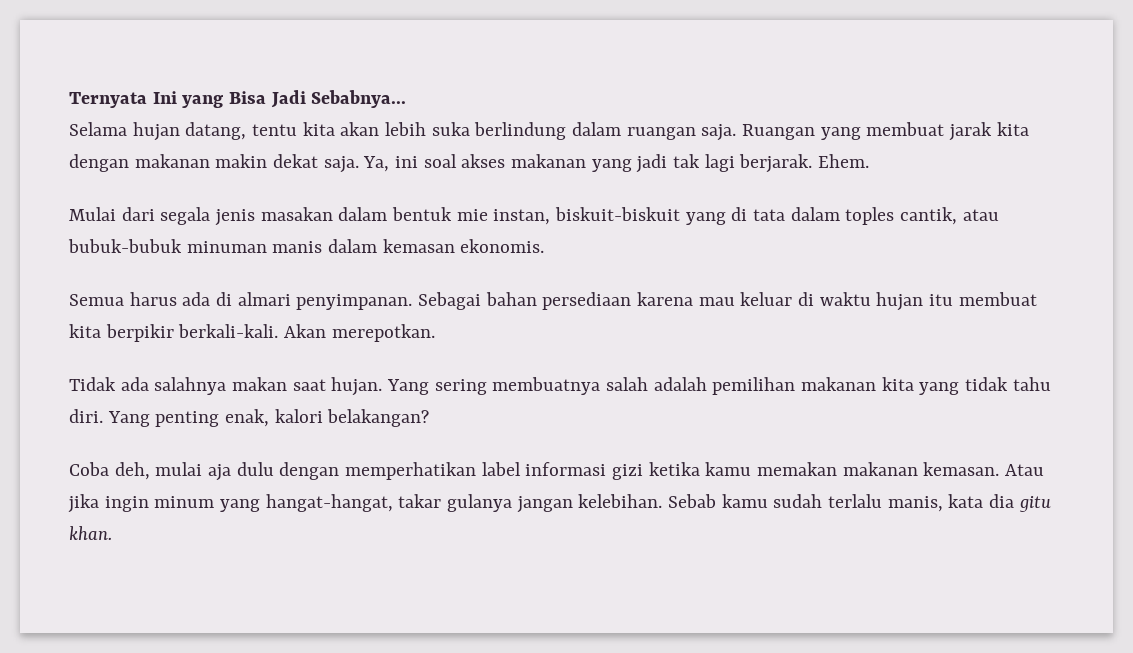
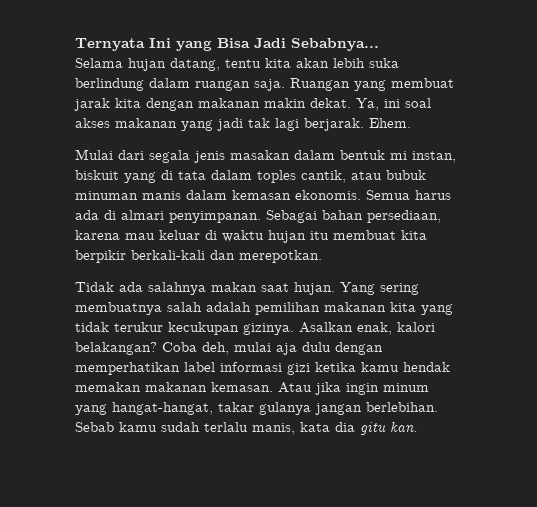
- Ruangan yang membuat jarak kita dengan makanan makin dekat saja.
+ Ruangan yang membuat jarak kita dengan makanan makin dekat.
- Mulai dari segala jenis masakan dalam bentuk mie instan, biskuit-biskuit yang di tata dalam toples cantik, atau bubuk-bubuk minuman manis dalam kemasan ekonomis.
- Semua harus ada di almari penyimpanan.
+ Mulai dari segala jenis masakan dalam bentuk mi instan, biskuit yang di tata dalam toples cantik, atau bubuk minuman manis dalam kemasan ekonomis. Semua harus ada di almari penyimpanan.
- Sebagai bahan persediaan karena mau keluar di waktu hujan itu membuat kita berpikir berkali-kali. Akan merepotkan.
+ Sebagai bahan persediaan, karena mau keluar di waktu hujan itu membuat kita berpikir berkali-kali dan merepotkan.
- Yang sering membuatnya salah adalah pemilihan makanan kita yang tidak tahu diri. Yang penting enak, kalori belakangan?
- Coba deh, mulai aja dulu dengan memperhatikan label informasi gizi ketika kamu memakan makanan kemasan.
+ Yang sering membuatnya salah adalah pemilihan makanan kita yang tidak terukur kecukupan gizinya. Asalkan enak, kalori belakangan? Coba deh, mulai aja dulu dengan memperhatikan label informasi gizi ketika kamu hendak memakan makanan kemasan.
- Atau jika ingin minum yang hangat-hangat, takar gulanya jangan kelebihan.
+ Atau jika ingin minum yang hangat-hangat, takar gulanya jangan berlebihan.
- Sebab kamu sudah terlalu manis, kata dia gitu khan.
+ Sebab kamu sudah terlalu manis, kata dia gitu kan.

